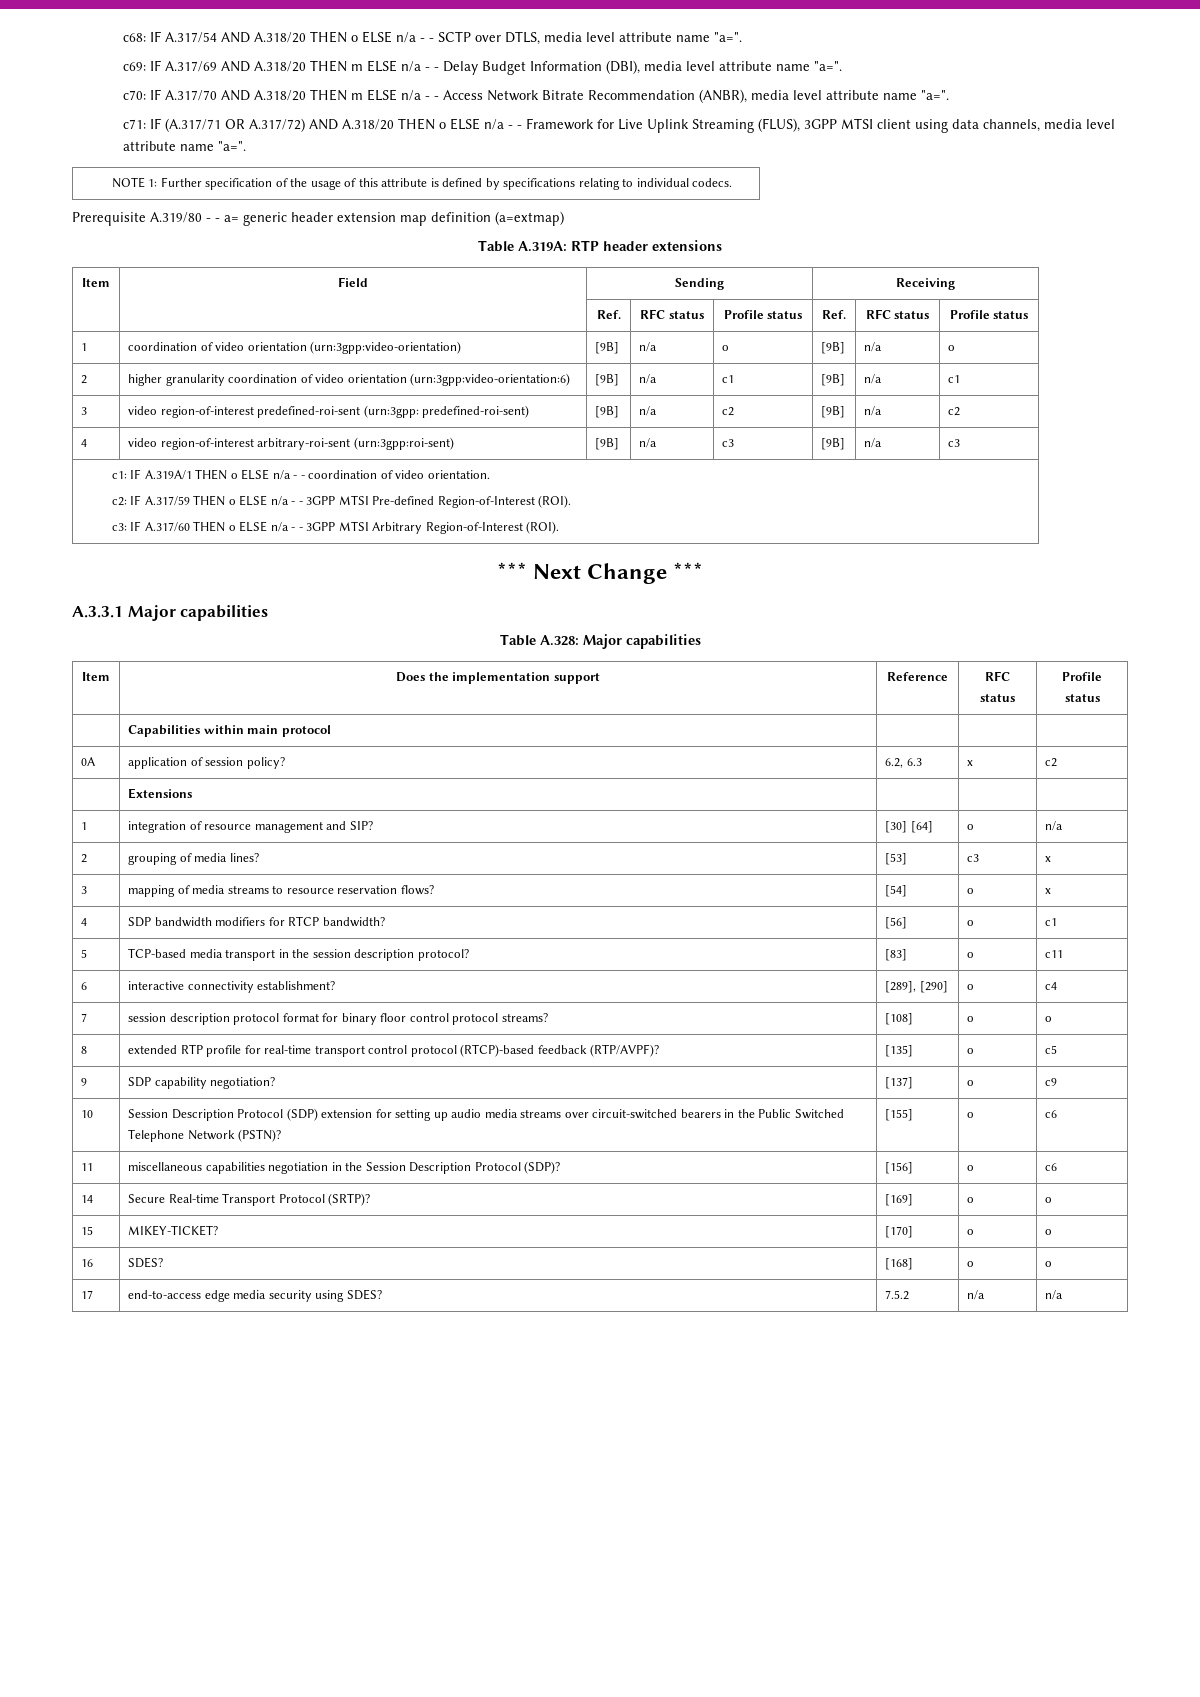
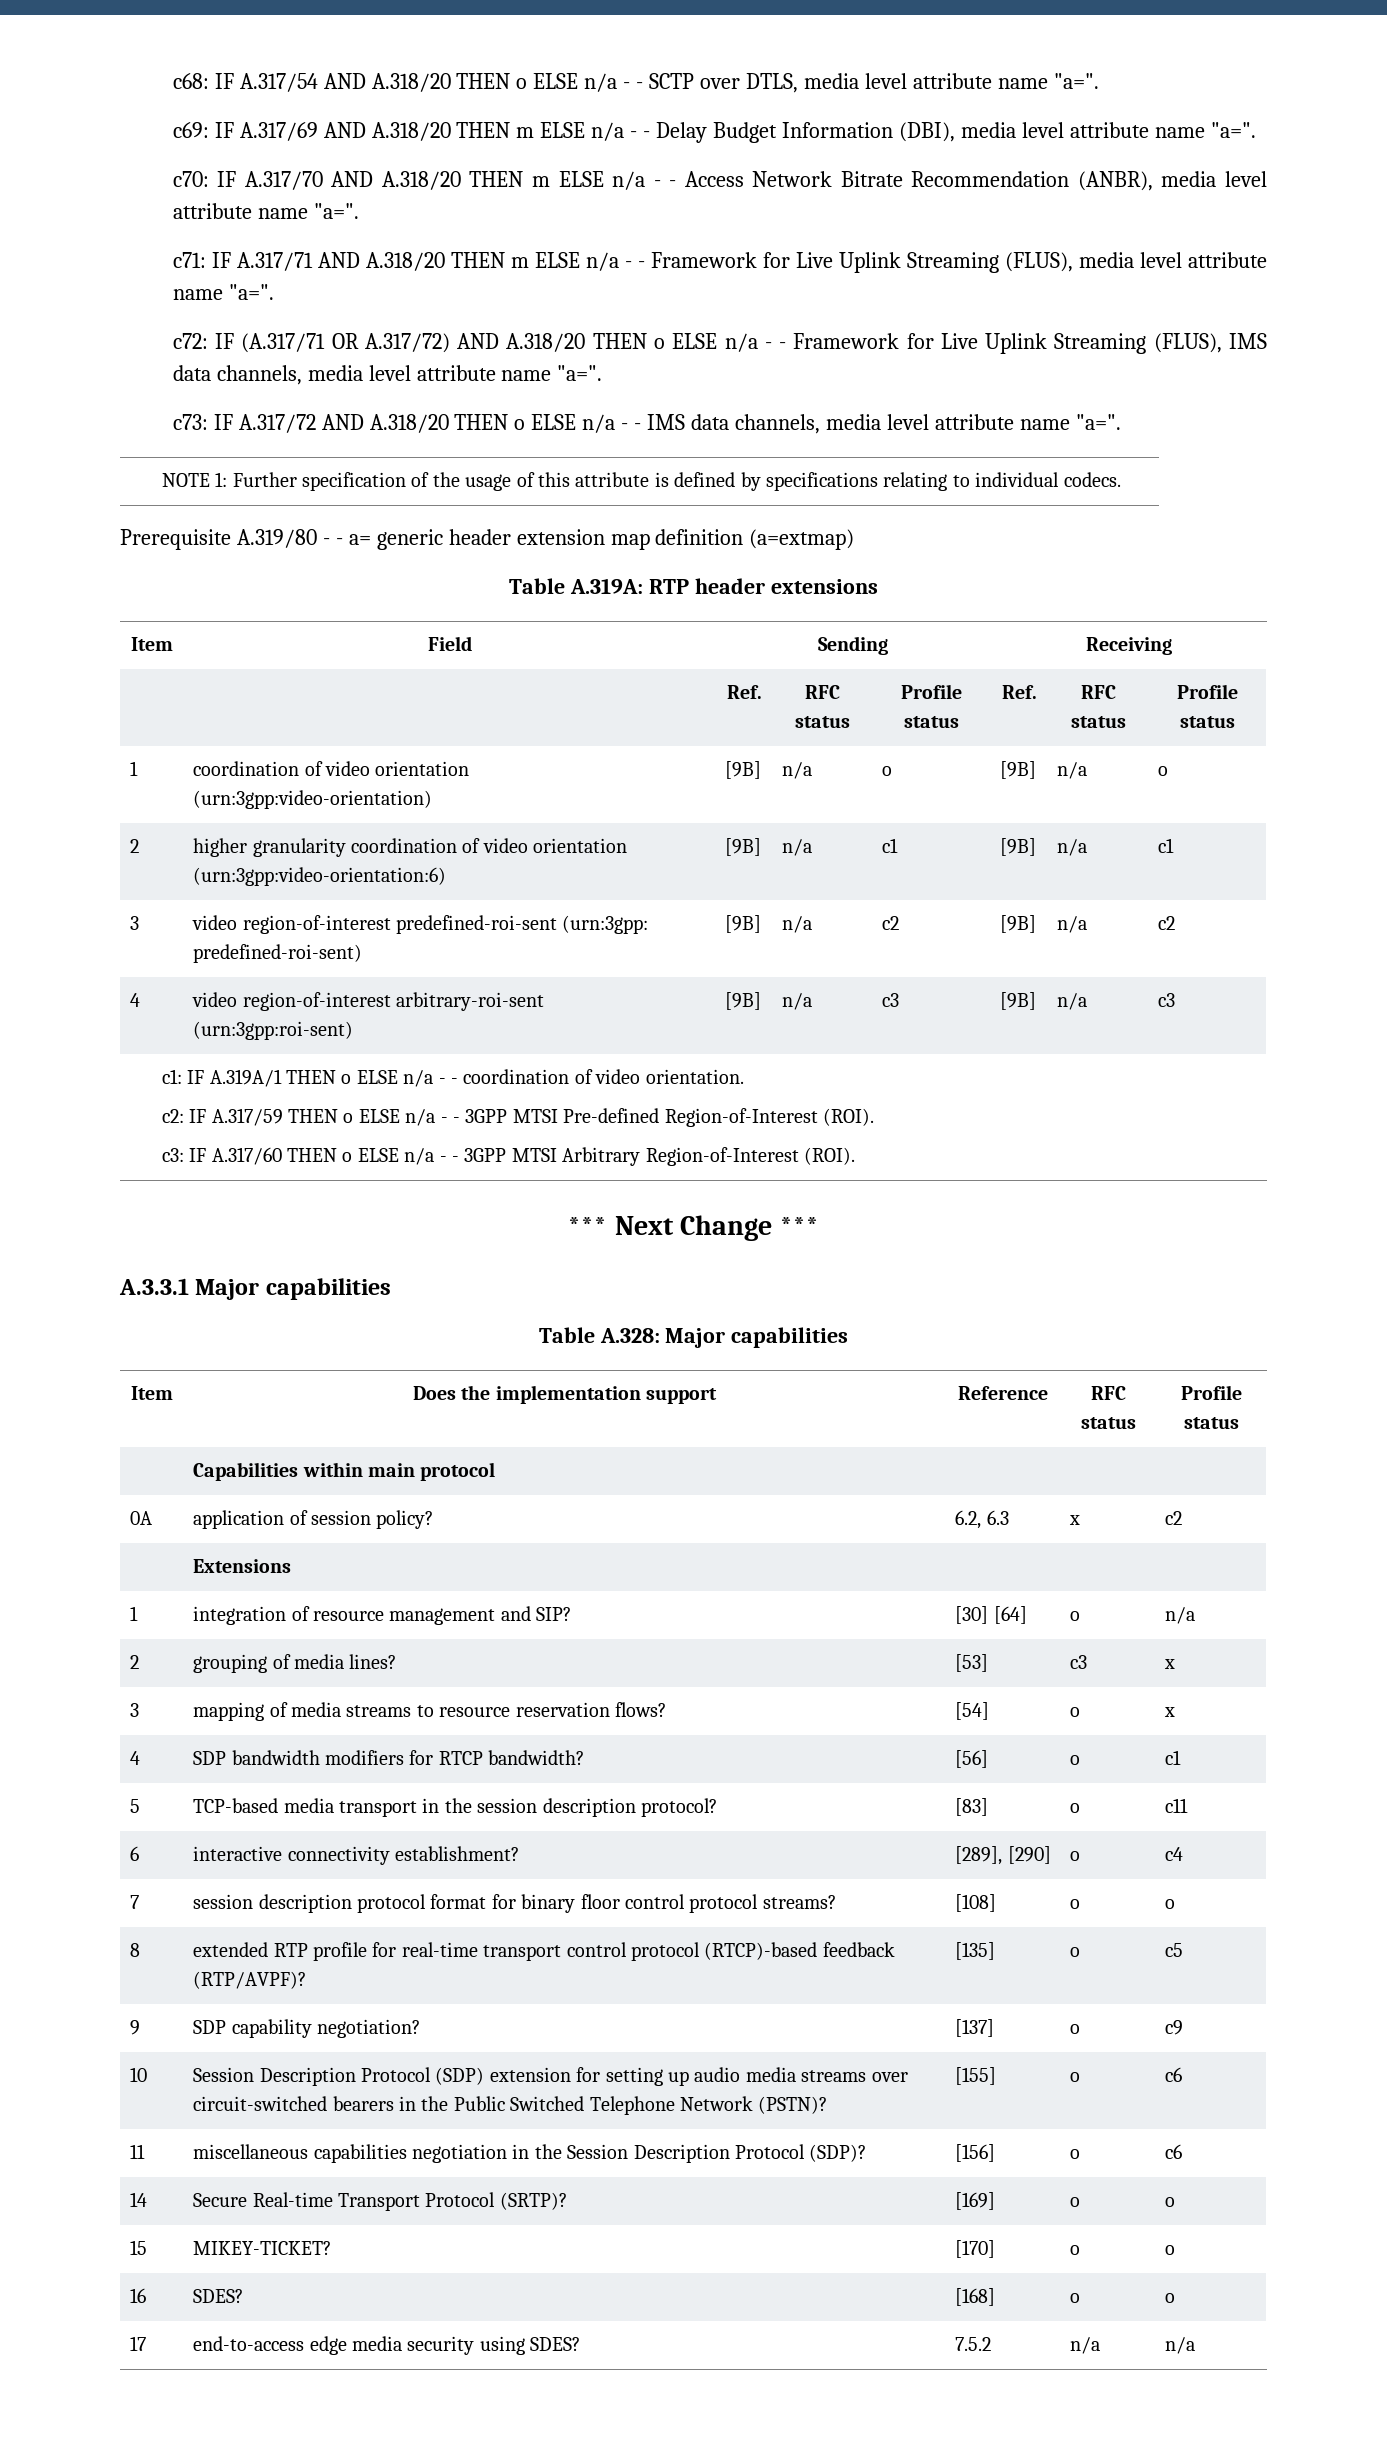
- c71: IF (A.317/71 OR A.317/72) AND A.318/20 THEN o ELSE n/a - - Framework for Live Uplink Streaming (FLUS), 3GPP MTSI client using data channels, media level attribute name "a=".
+ c71: IF A.317/71 AND A.318/20 THEN m ELSE n/a - - Framework for Live Uplink Streaming (FLUS), media level attribute name "a=".
+ c72: IF (A.317/71 OR A.317/72) AND A.318/20 THEN o ELSE n/a - - Framework for Live Uplink Streaming (FLUS), IMS data channels, media level attribute name "a=".
+ c73: IF A.317/72 AND A.318/20 THEN o ELSE n/a - - IMS data channels, media level attribute name "a=".

